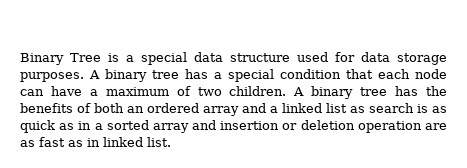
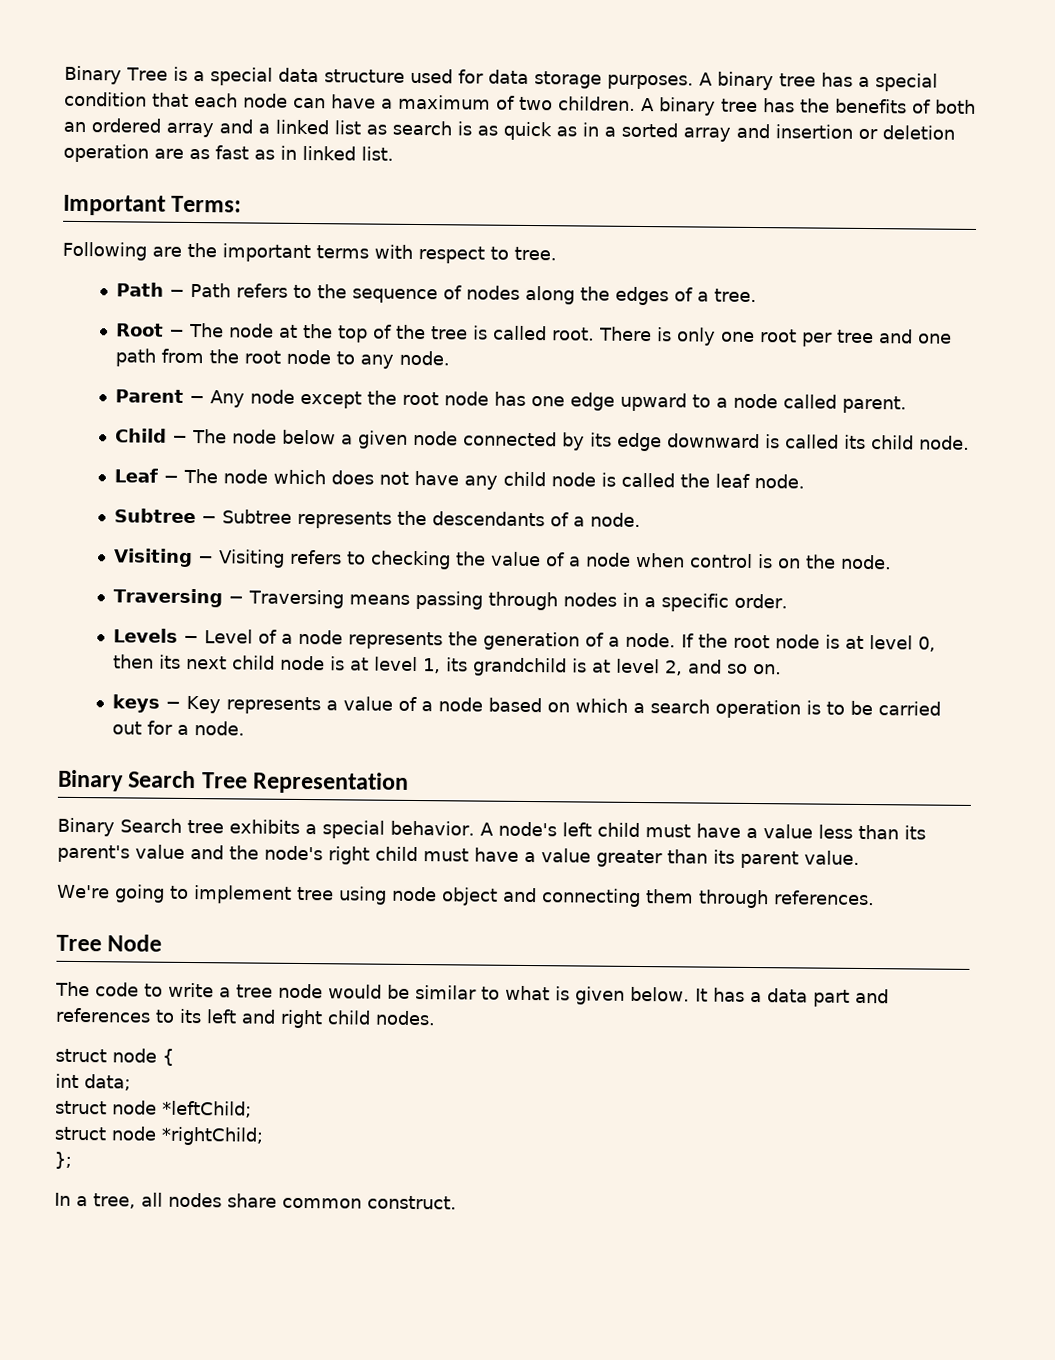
+ Important Terms:
+ Following are the important terms with respect to tree.
+ Path − Path refers to the sequence of nodes along the edges of a tree.
+ Root − The node at the top of the tree is called root. There is only one root per tree and one path from the root node to any node.
+ Parent − Any node except the root node has one edge upward to a node called parent.
+ Child − The node below a given node connected by its edge downward is called its child node.
+ Leaf − The node which does not have any child node is called the leaf node.
+ Subtree − Subtree represents the descendants of a node.
+ Visiting − Visiting refers to checking the value of a node when control is on the node.
+ Traversing − Traversing means passing through nodes in a specific order.
+ Levels − Level of a node represents the generation of a node. If the root node is at level 0, then its next child node is at level 1, its grandchild is at level 2, and so on.
+ keys − Key represents a value of a node based on which a search operation is to be carried out for a node.
+ Binary Search Tree Representation
+ Binary Search tree exhibits a special behavior. A node's left child must have a value less than its parent's value and the node's right child must have a value greater than its parent value.
+ We're going to implement tree using node object and connecting them through references.
+ Tree Node
+ The code to write a tree node would be similar to what is given below. It has a data part and references to its left and right child nodes.
+ struct node {
+ int data;
+ struct node *leftChild;
+ struct node *rightChild;
+ };
+ In a tree, all nodes share common construct.

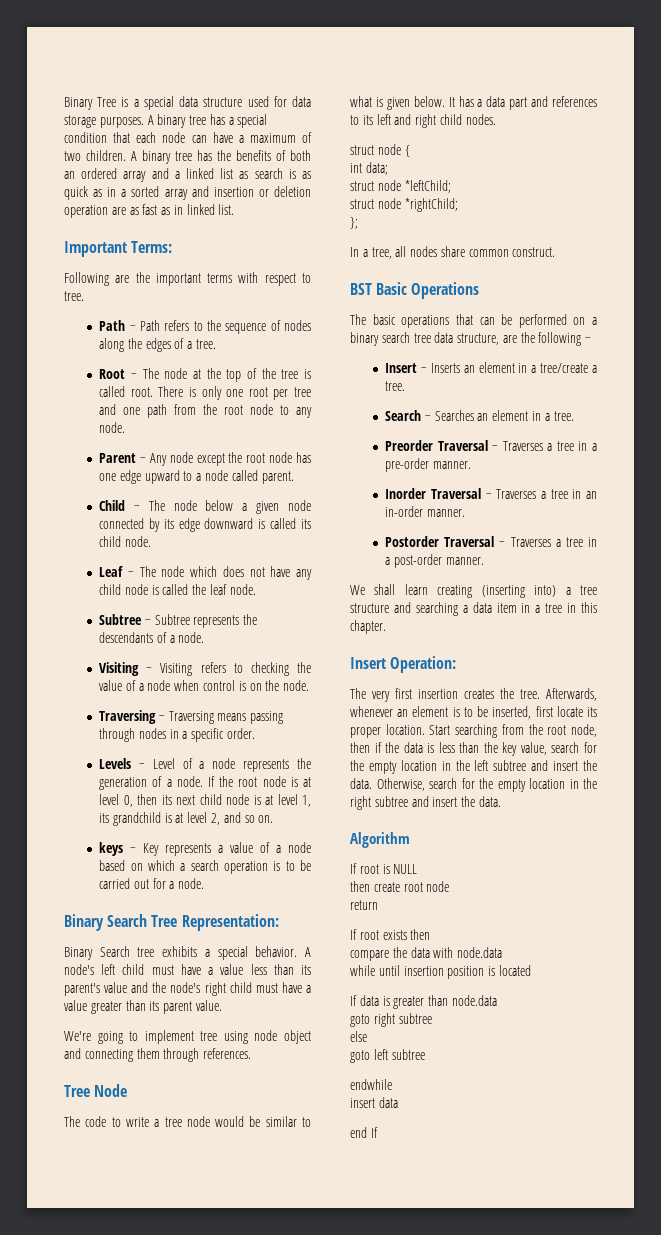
- Binary Search Tree Representation
+ Binary Search Tree Representation:
+ BST Basic Operations
+ The basic operations that can be performed on a binary search tree data structure, are the following −
+ Insert − Inserts an element in a tree/create a tree.
+ Search − Searches an element in a tree.
+ Preorder Traversal − Traverses a tree in a pre-order manner.
+ Inorder Traversal − Traverses a tree in an in-order manner.
+ Postorder Traversal − Traverses a tree in a post-order manner.
+ We shall learn creating (inserting into) a tree structure and searching a data item in a tree in this chapter.
+ Insert Operation:
+ The very first insertion creates the tree. Afterwards, whenever an element is to be inserted, first locate its proper location. Start searching from the root node, then if the data is less than the key value, search for the empty location in the left subtree and insert the data. Otherwise, search for the empty location in the right subtree and insert the data.
+ Algorithm
+ If root is NULL
+ then create root node
+ return
+ If root exists then
+ compare the data with node.data
+ while until insertion position is located
+ If data is greater than node.data
+ goto right subtree
+ else
+ goto left subtree
+ endwhile
+ insert data
+ end If

